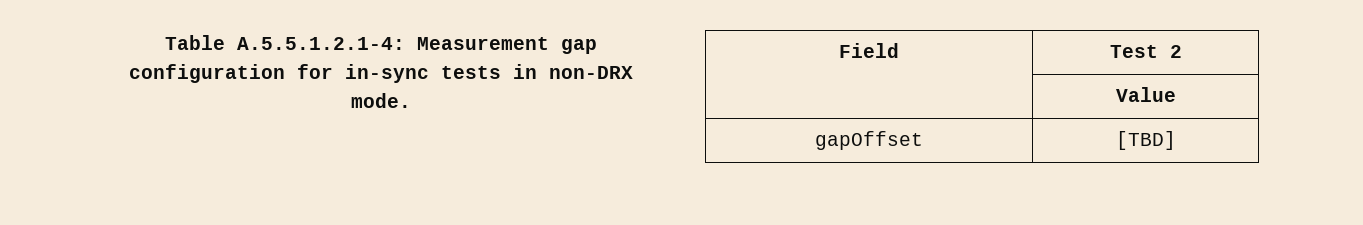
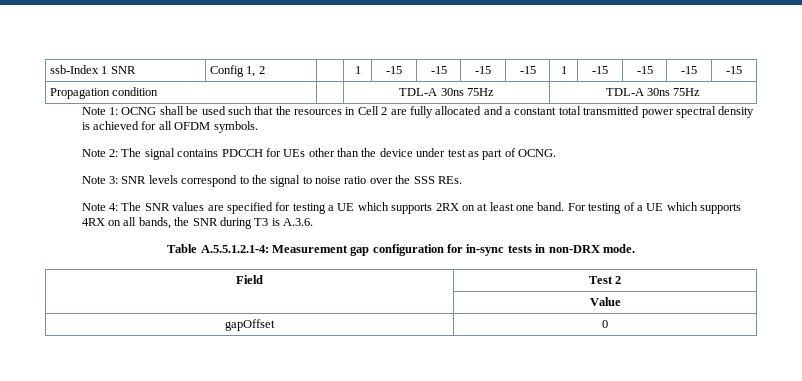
+ ssb-Index 1 SNR | Config 1, 2 | | 1 | -15 | -15 | -15 | -15 | 1 | -15 | -15 | -15 | -15
+ Propagation condition | | TDL-A 30ns 75Hz | TDL-A 30ns 75Hz
+ Note 1: OCNG shall be used such that the resources in Cell 2 are fully allocated and a constant total transmitted power spectral density is achieved for all OFDM symbols.
+ Note 2: The signal contains PDCCH for UEs other than the device under test as part of OCNG.
+ Note 3: SNR levels correspond to the signal to noise ratio over the SSS REs.
+ Note 4: The SNR values are specified for testing a UE which supports 2RX on at least one band. For testing of a UE which supports 4RX on all bands, the SNR during T3 is A.3.6.
- gapOffset | [TBD]
+ gapOffset | 0

